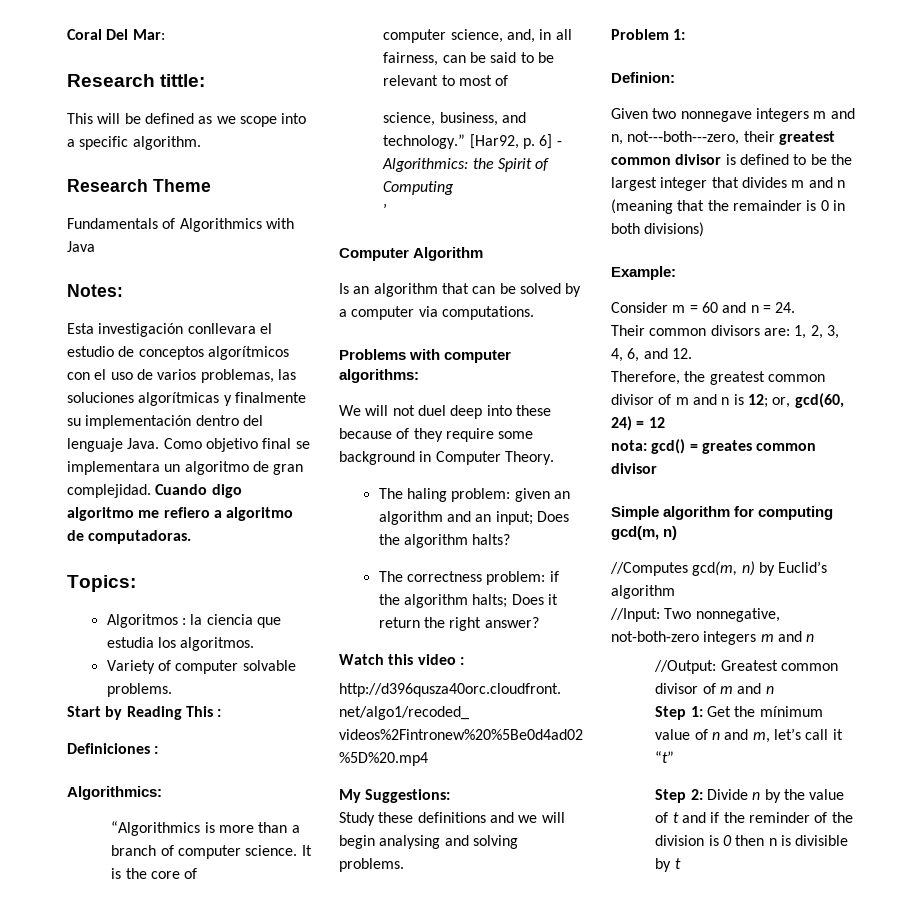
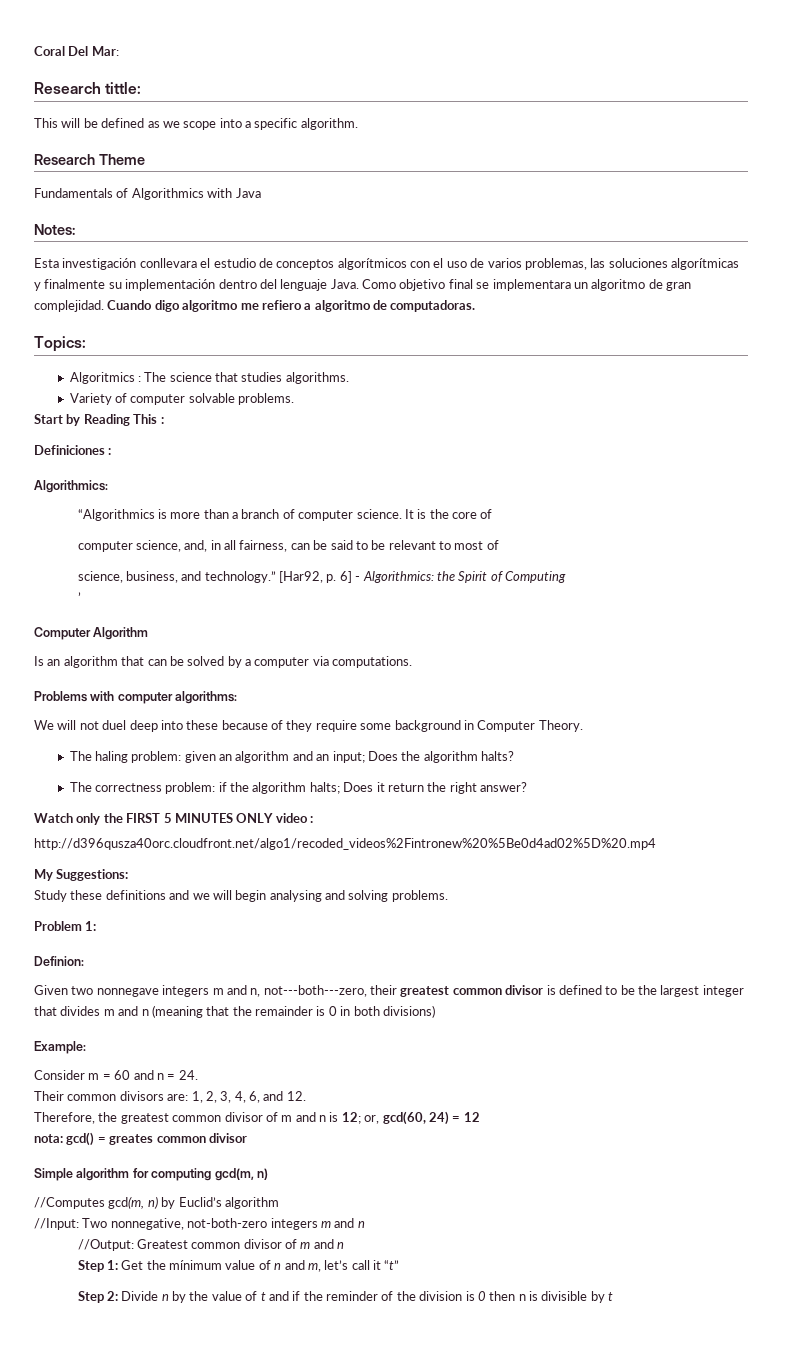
- Algoritmos : la ciencia que estudia los algoritmos.
+ Algoritmics : The science that studies algorithms.
- Watch this video :
+ Watch only the FIRST 5 MINUTES ONLY video :

